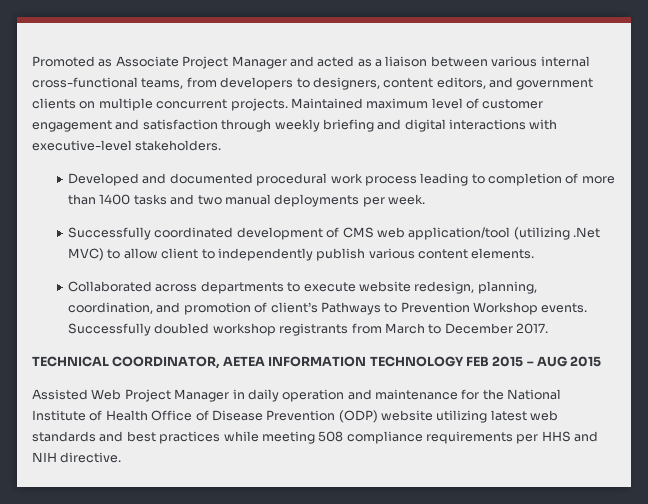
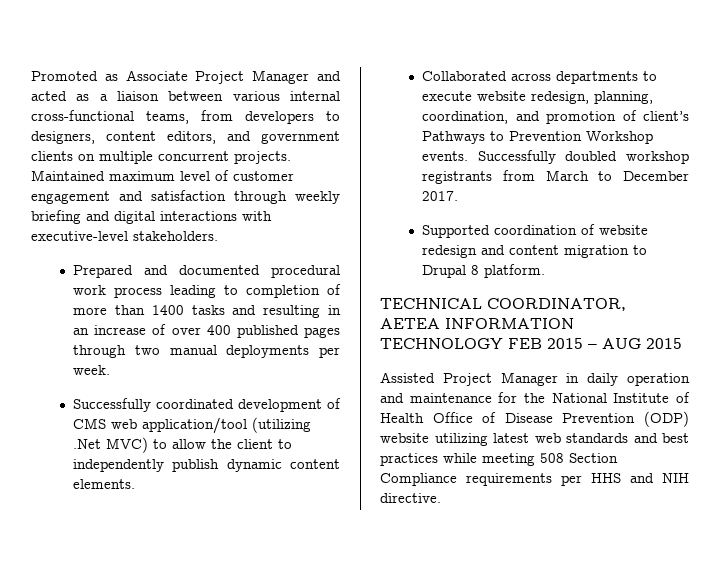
- Developed and documented procedural work process leading to completion of more than 1400 tasks and two manual deployments per week.
+ Prepared and documented procedural work process leading to completion of more than 1400 tasks and resulting in an increase of over 400 published pages through two manual deployments per week.
- Successfully coordinated development of CMS web application/tool (utilizing .Net MVC) to allow client to independently publish various content elements.
+ Successfully coordinated development of CMS web application/tool (utilizing .Net MVC) to allow the client to independently publish dynamic content elements.
+ Supported coordination of website redesign and content migration to Drupal 8 platform.
- Assisted Web Project Manager in daily operation and maintenance for the National Institute of Health Office of Disease Prevention (ODP) website utilizing latest web standards and best practices while meeting 508 compliance requirements per HHS and NIH directive.
+ Assisted Project Manager in daily operation and maintenance for the National Institute of Health Office of Disease Prevention (ODP) website utilizing latest web standards and best practices while meeting 508 Section Compliance requirements per HHS and NIH directive.

